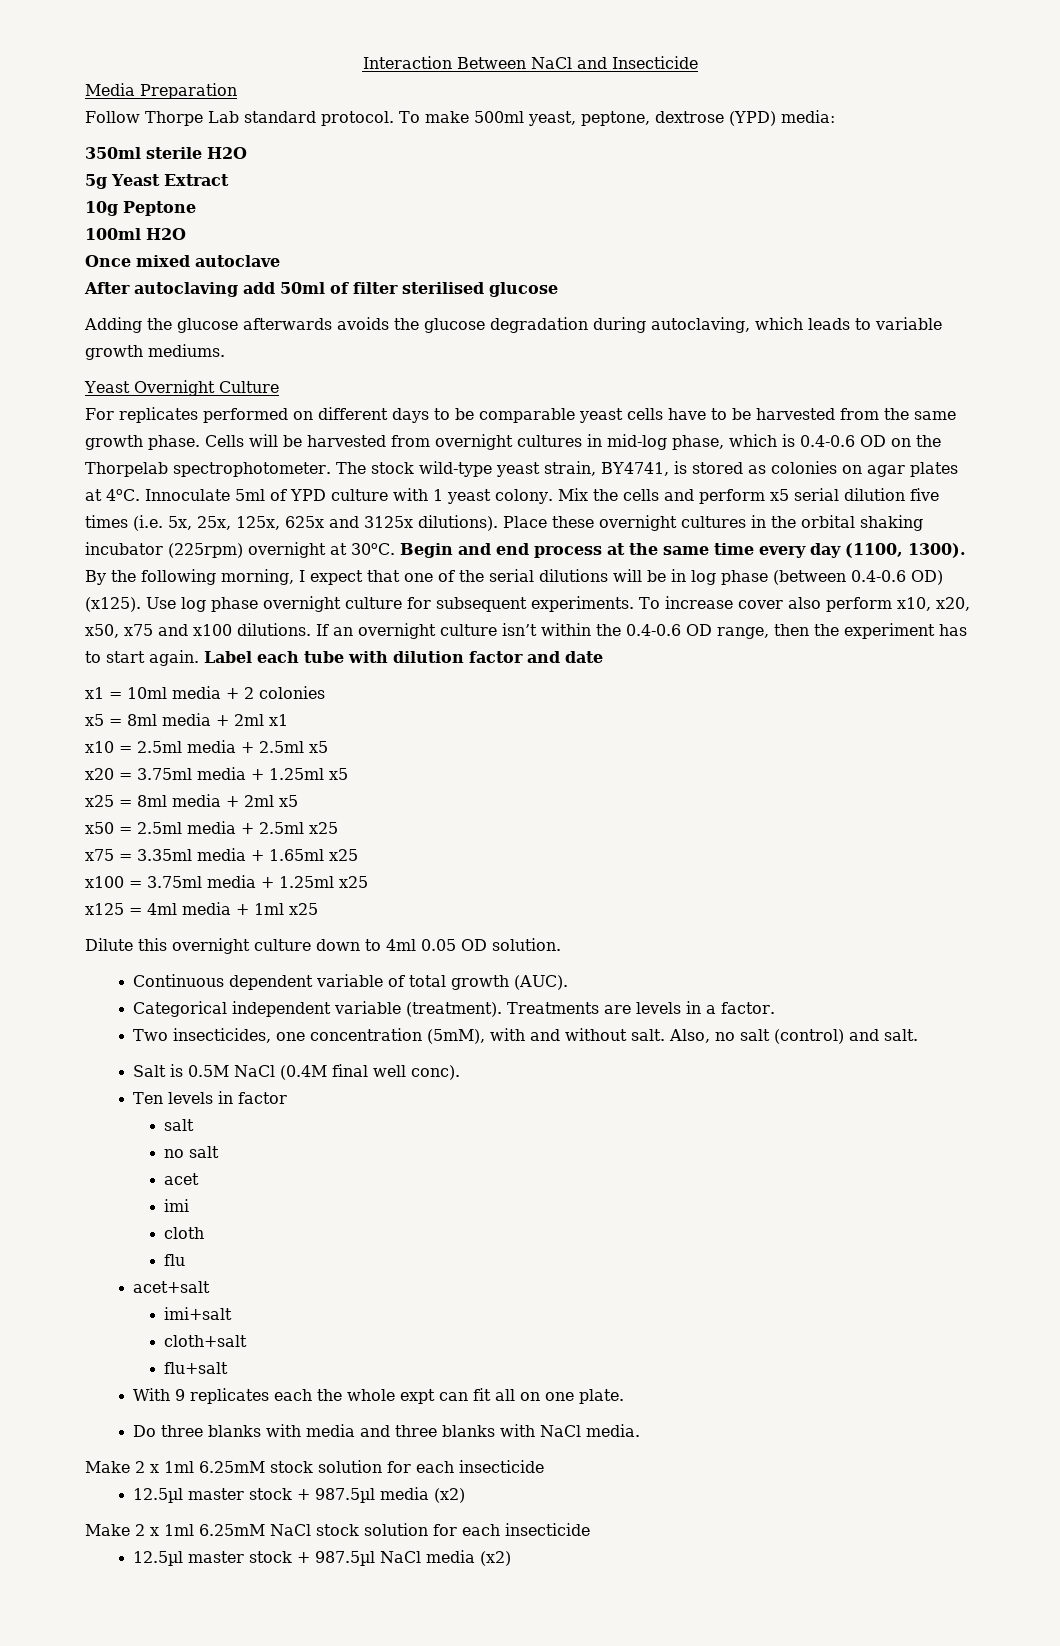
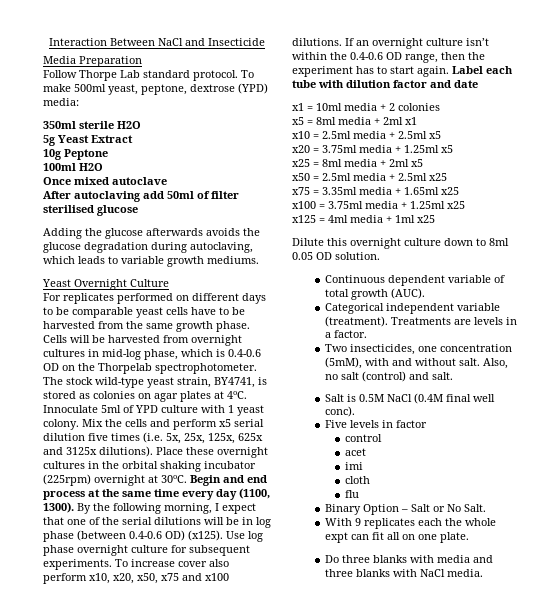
- Dilute this overnight culture down to 4ml 0.05 OD solution.
+ Dilute this overnight culture down to 8ml 0.05 OD solution.
- Ten levels in factor
- salt
- no salt
+ Five levels in factor
+ control
- acet+salt
- imi+salt
- cloth+salt
- flu+salt
+ Binary Option – Salt or No Salt.
- Make 2 x 1ml 6.25mM stock solution for each insecticide
- 12.5µl master stock + 987.5µl media (x2)
- Make 2 x 1ml 6.25mM NaCl stock solution for each insecticide
- 12.5µl master stock + 987.5µl NaCl media (x2)

